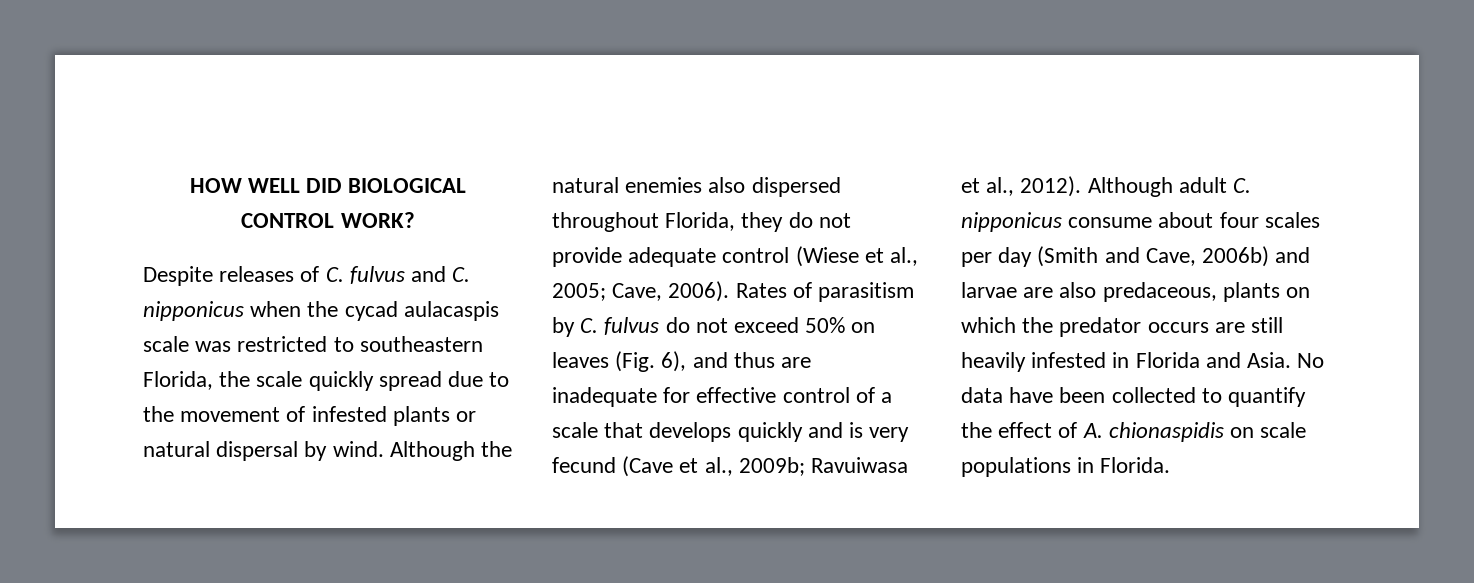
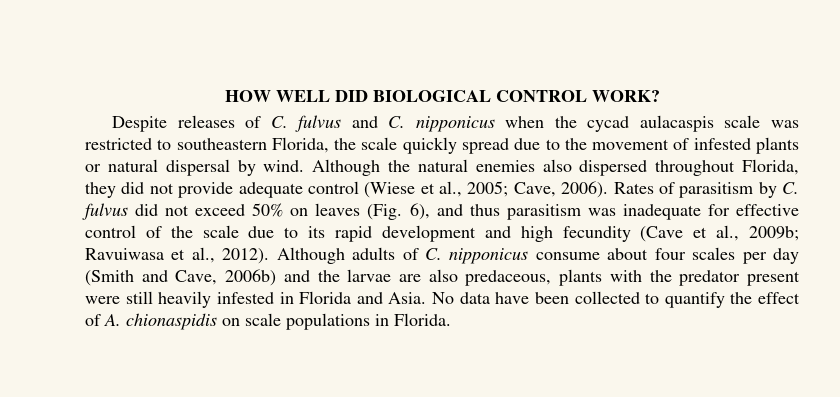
- Although the natural enemies also dispersed throughout Florida, they do not provide adequate control (Wiese et al., 2005; Cave, 2006).
+ Although the natural enemies also dispersed throughout Florida, they did not provide adequate control (Wiese et al., 2005; Cave, 2006).
- Rates of parasitism by C. fulvus do not exceed 50% on leaves (Fig. 6), and thus are inadequate for effective control of a scale that develops quickly and is very fecund (Cave et al., 2009b; Ravuiwasa et al., 2012).
+ Rates of parasitism by C. fulvus did not exceed 50% on leaves (Fig. 6), and thus parasitism was inadequate for effective control of the scale due to its rapid development and high fecundity (Cave et al., 2009b; Ravuiwasa et al., 2012).
- Although adult C. nipponicus consume about four scales per day (Smith and Cave, 2006b) and larvae are also predaceous, plants on which the predator occurs are still heavily infested in Florida and Asia.
+ Although adults of C. nipponicus consume about four scales per day (Smith and Cave, 2006b) and the larvae are also predaceous, plants with the predator present were still heavily infested in Florida and Asia.

